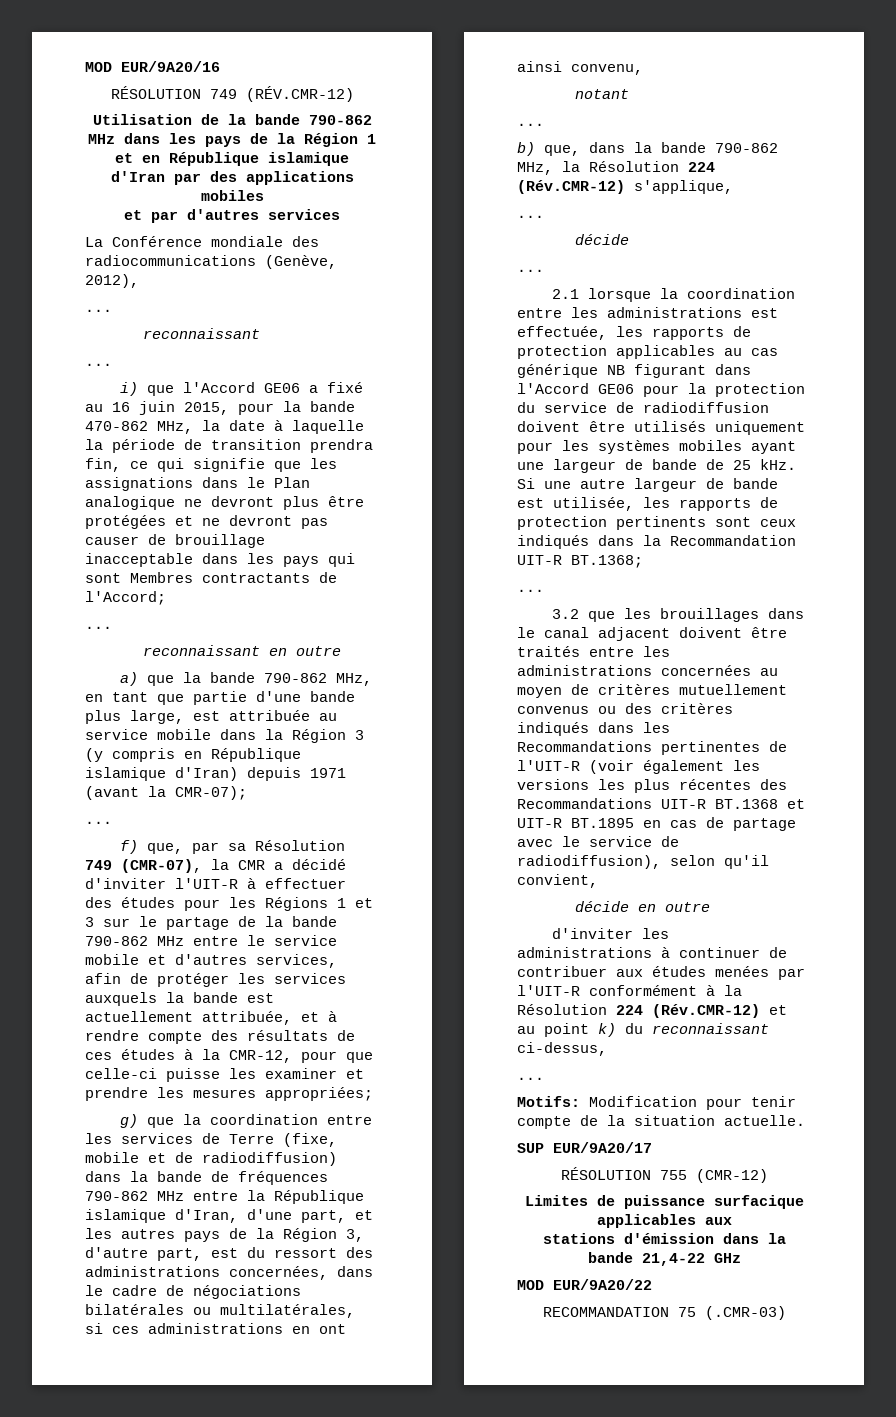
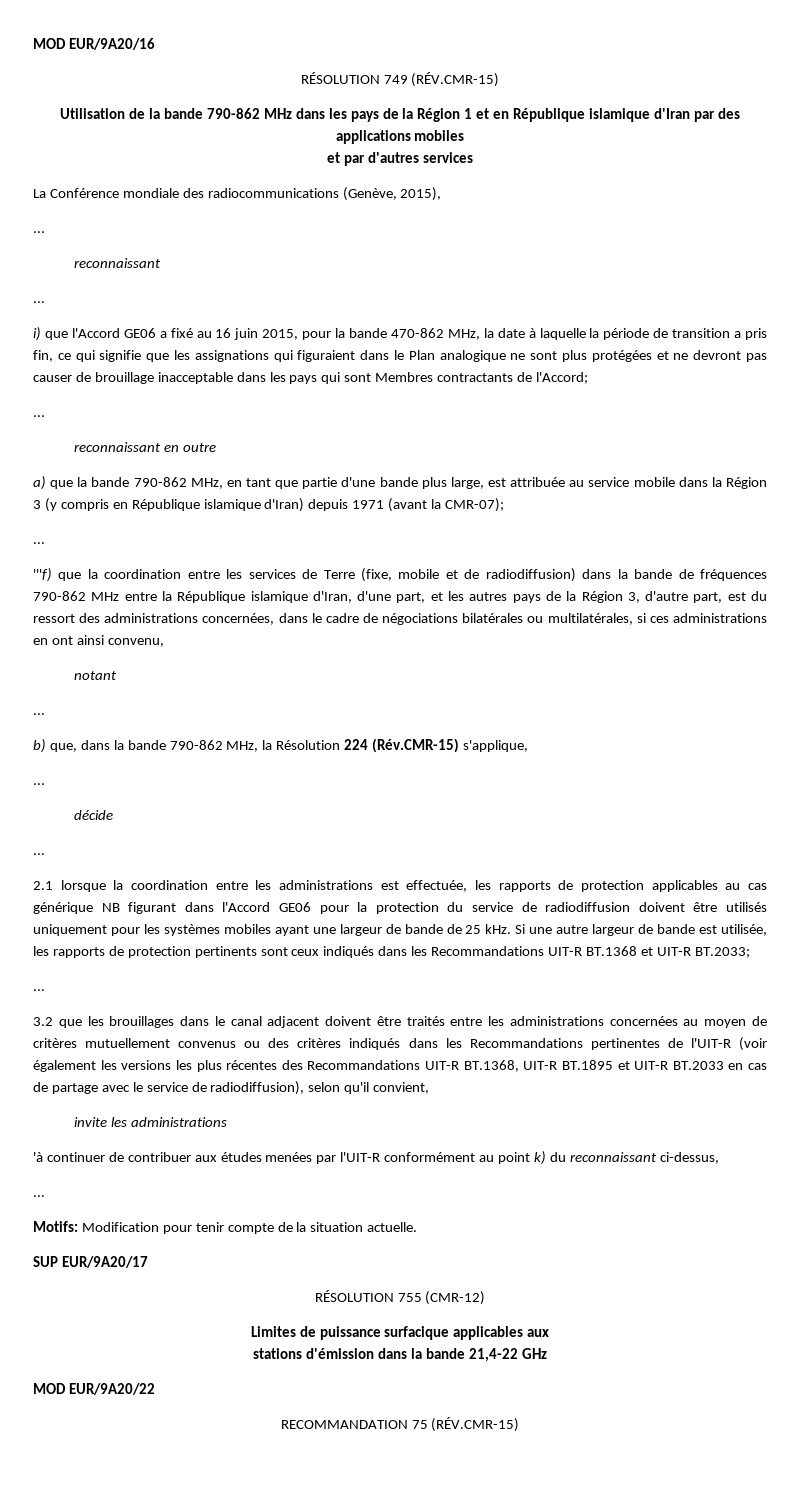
- RÉSOLUTION 749 (RÉV.CMR-12)
+ RÉSOLUTION 749 (RÉV.CMR-15)
- La Conférence mondiale des radiocommunications (Genève, 2012),
+ La Conférence mondiale des radiocommunications (Genève, 2015),
- i) que l'Accord GE06 a fixé au 16 juin 2015, pour la bande 470-862 MHz, la date à laquelle la période de transition prendra fin, ce qui signifie que les assignations dans le Plan analogique ne devront plus être protégées et ne devront pas causer de brouillage inacceptable dans les pays qui sont Membres contractants de l'Accord;
+ i) que l'Accord GE06 a fixé au 16 juin 2015, pour la bande 470-862 MHz, la date à laquelle la période de transition a pris fin, ce qui signifie que les assignations qui figuraient dans le Plan analogique ne sont plus protégées et ne devront pas causer de brouillage inacceptable dans les pays qui sont Membres contractants de l'Accord;
- f) que, par sa Résolution 749 (CMR-07), la CMR a décidé d'inviter l'UIT-R à effectuer des études pour les Régions 1 et 3 sur le partage de la bande 790-862 MHz entre le service mobile et d'autres services, afin de protéger les services auxquels la bande est actuellement attribuée, et à rendre compte des résultats de ces études à la CMR-12, pour que celle-ci puisse les examiner et prendre les mesures appropriées;
- g) que la coordination entre les services de Terre (fixe, mobile et de radiodiffusion) dans la bande de fréquences 790-862 MHz entre la République islamique d'Iran, d'une part, et les autres pays de la Région 3, d'autre part, est du ressort des administrations concernées, dans le cadre de négociations bilatérales ou multilatérales, si ces administrations en ont ainsi convenu,
+ '''f) que la coordination entre les services de Terre (fixe, mobile et de radiodiffusion) dans la bande de fréquences 790-862 MHz entre la République islamique d'Iran, d'une part, et les autres pays de la Région 3, d'autre part, est du ressort des administrations concernées, dans le cadre de négociations bilatérales ou multilatérales, si ces administrations en ont ainsi convenu,
- b) que, dans la bande 790-862 MHz, la Résolution 224 (Rév.CMR-12) s'applique,
+ b) que, dans la bande 790-862 MHz, la Résolution 224 (Rév.CMR-15) s'applique,
- Si une autre largeur de bande est utilisée, les rapports de protection pertinents sont ceux indiqués dans la Recommandation UIT-R BT.1368;
+ Si une autre largeur de bande est utilisée, les rapports de protection pertinents sont ceux indiqués dans les Recommandations UIT-R BT.1368 et UIT-R BT.2033;
- 3.2 que les brouillages dans le canal adjacent doivent être traités entre les administrations concernées au moyen de critères mutuellement convenus ou des critères indiqués dans les Recommandations pertinentes de l'UIT-R (voir également les versions les plus récentes des Recommandations UIT-R BT.1368 et UIT-R BT.1895 en cas de partage avec le service de radiodiffusion), selon qu'il convient,
+ 3.2 que les brouillages dans le canal adjacent doivent être traités entre les administrations concernées au moyen de critères mutuellement convenus ou des critères indiqués dans les Recommandations pertinentes de l'UIT-R (voir également les versions les plus récentes des Recommandations UIT-R BT.1368, UIT-R BT.1895 et UIT-R BT.2033 en cas de partage avec le service de radiodiffusion), selon qu'il convient,
- décide en outre
- d'inviter les administrations à continuer de contribuer aux études menées par l'UIT-R conformément à la Résolution 224 (Rév.CMR-12) et au point k) du reconnaissant ci-dessus,
+ invite les administrations
+ 'à continuer de contribuer aux études menées par l'UIT-R conformément au point k) du reconnaissant ci-dessus,
- RECOMMANDATION 75 (.CMR-03)
+ RECOMMANDATION 75 (RÉV.CMR-15)

